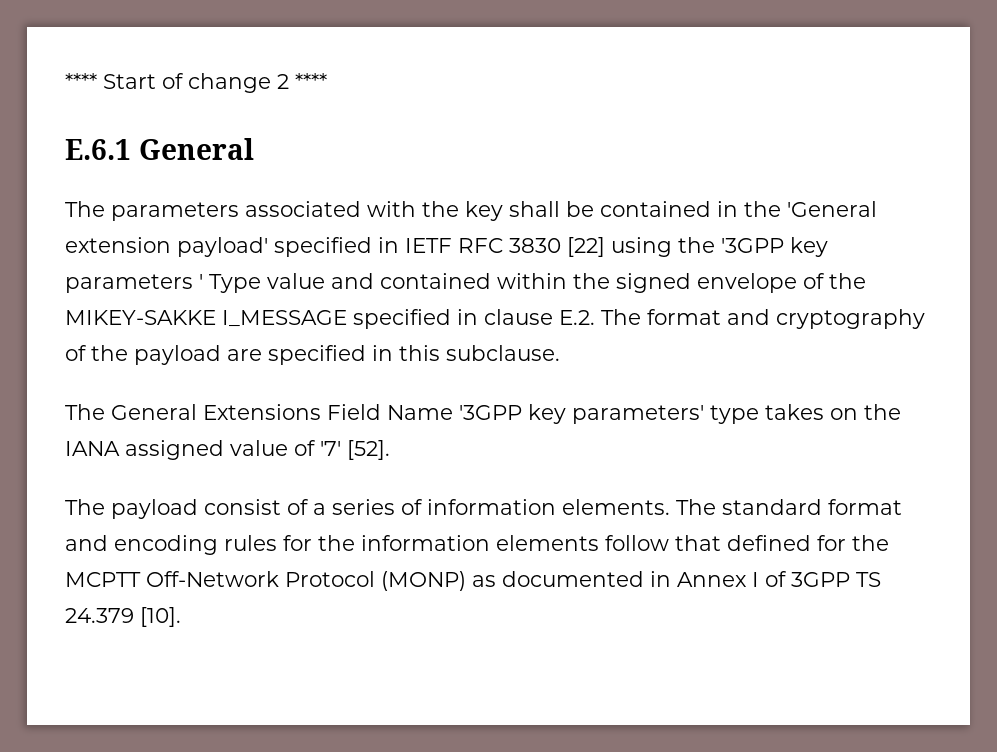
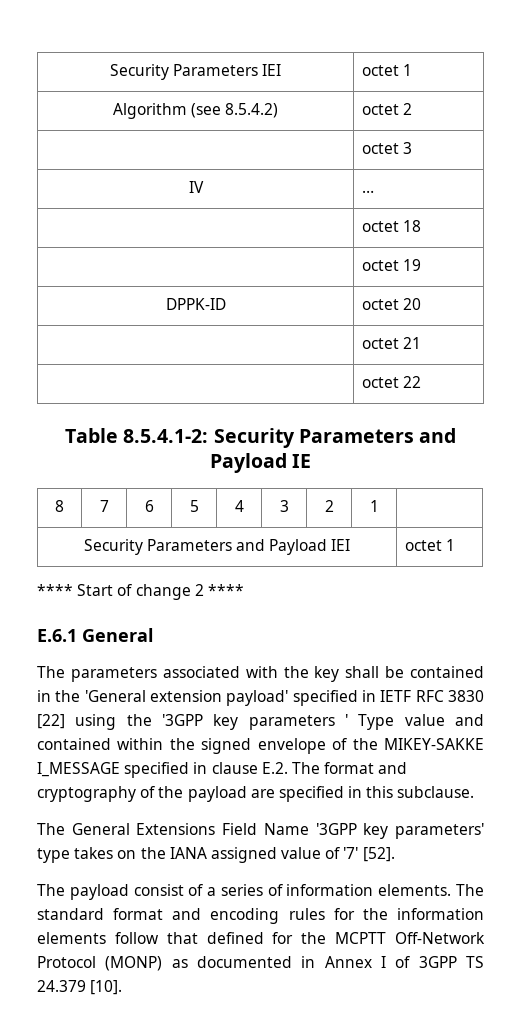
+ Security Parameters IEI | octet 1
+ Algorithm (see 8.5.4.2) | octet 2
+ | octet 3
+ IV | …
+ | octet 18
+ | octet 19
+ DPPK-ID | octet 20
+ | octet 21
+ | octet 22
+ Table 8.5.4.1-2: Security Parameters and Payload IE
+ 8 | 7 | 6 | 5 | 4 | 3 | 2 | 1 |
+ Security Parameters and Payload IEI | octet 1

